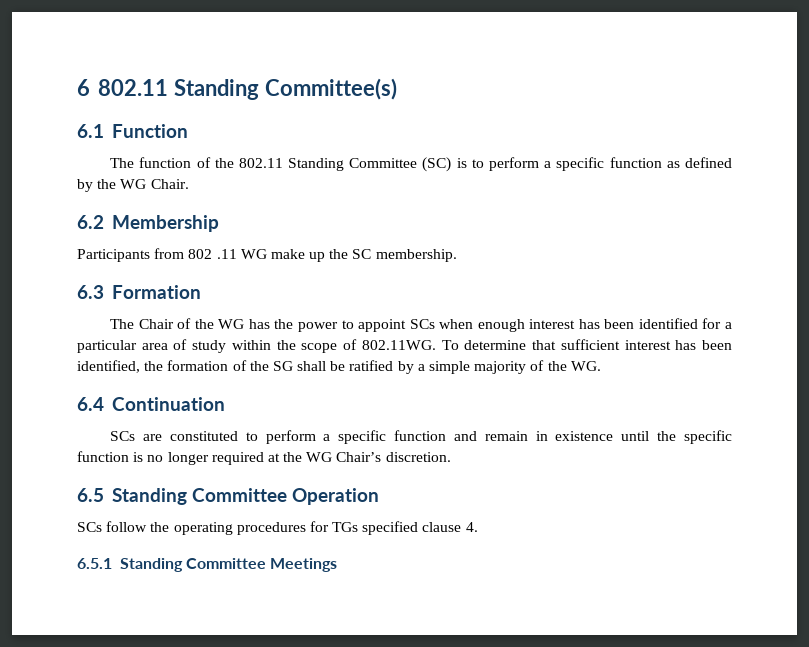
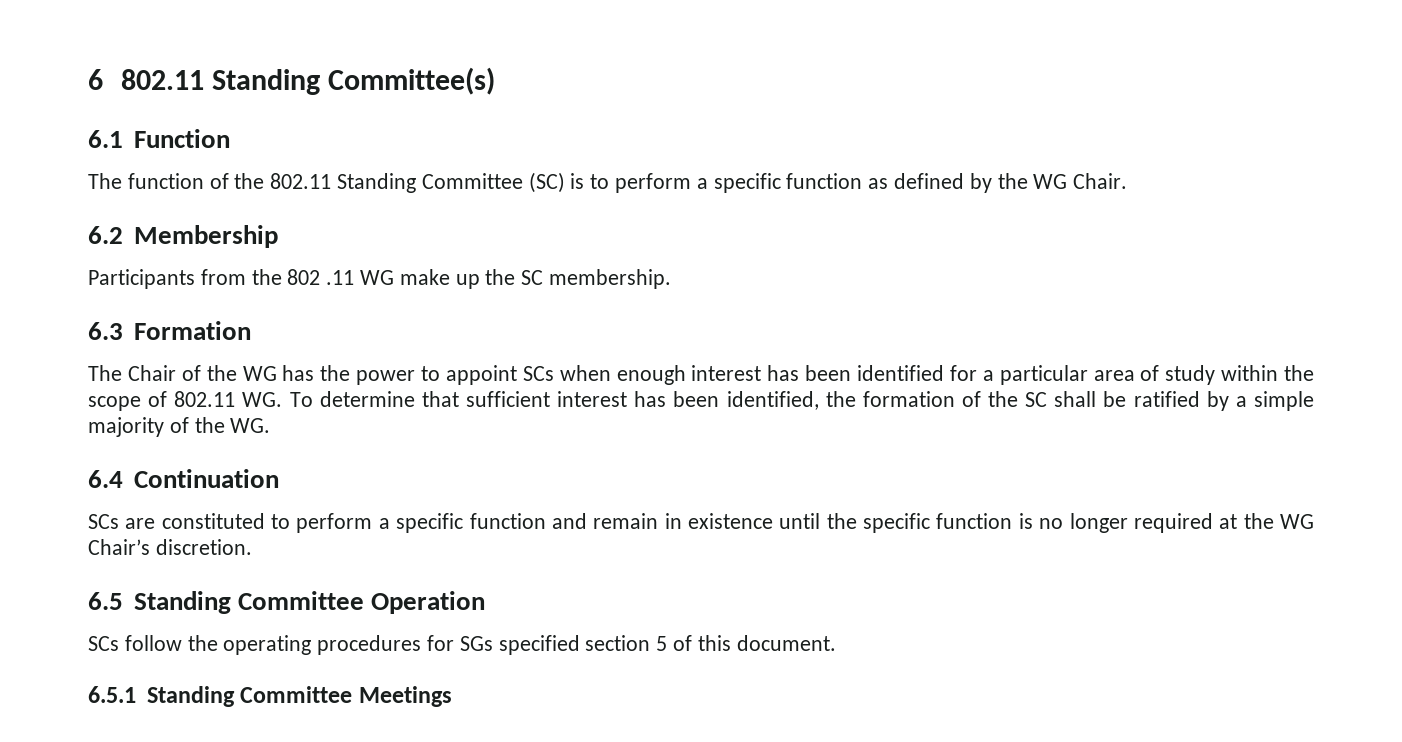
- Participants from 802 .11 WG make up the SC membership.
+ Participants from the 802 .11 WG make up the SC membership.
- The Chair of the WG has the power to appoint SCs when enough interest has been identified for a particular area of study within the scope of 802.11WG. To determine that sufficient interest has been identified, the formation of the SG shall be ratified by a simple majority of the WG.
+ The Chair of the WG has the power to appoint SCs when enough interest has been identified for a particular area of study within the scope of 802.11 WG. To determine that sufficient interest has been identified, the formation of the SC shall be ratified by a simple majority of the WG.
- SCs follow the operating procedures for TGs specified clause 4.
+ SCs follow the operating procedures for SGs specified section 5 of this document.

